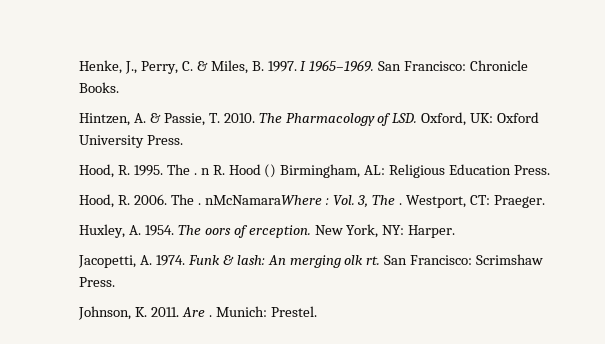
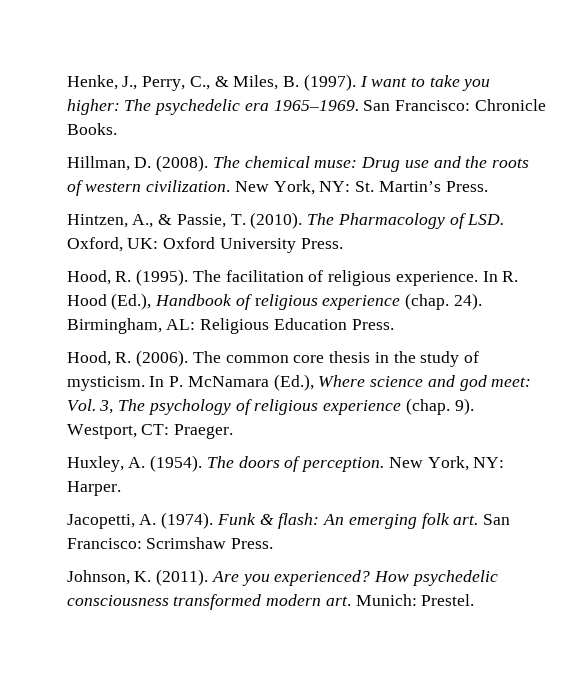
- Henke, J., Perry, C. & Miles, B. 1997. I 1965–1969.
+ Henke, J., Perry, C., & Miles, B. (1997). I want to take you higher: The psychedelic era 1965–1969.
+ Hillman, D. (2008). The chemical muse: Drug use and the roots of western civilization. New York, NY: St. Martin’s Press.
- Hintzen, A. & Passie, T. 2010.
+ Hintzen, A., & Passie, T. (2010).
- Hood, R. 1995. The . n R. Hood () Birmingham, AL: Religious Education Press.
+ Hood, R. (1995). The facilitation of religious experience. In R. Hood (Ed.), Handbook of religious experience (chap. 24). Birmingham, AL: Religious Education Press.
- Hood, R. 2006. The . nMcNamaraWhere : Vol. 3, The .
+ Hood, R. (2006). The common core thesis in the study of mysticism. In P. McNamara (Ed.), Where science and god meet: Vol. 3, The psychology of religious experience (chap. 9).
- Huxley, A. 1954. The oors of erception.
+ Huxley, A. (1954). The doors of perception.
- Jacopetti, A. 1974.
+ Jacopetti, A. (1974).
- Funk & lash: An merging olk rt. San Francisco: Scrimshaw Press.
+ Funk & flash: An emerging folk art. San Francisco: Scrimshaw Press.
- Johnson, K. 2011. Are . Munich: Prestel.
+ Johnson, K. (2011). Are you experienced? How psychedelic consciousness transformed modern art. Munich: Prestel.

